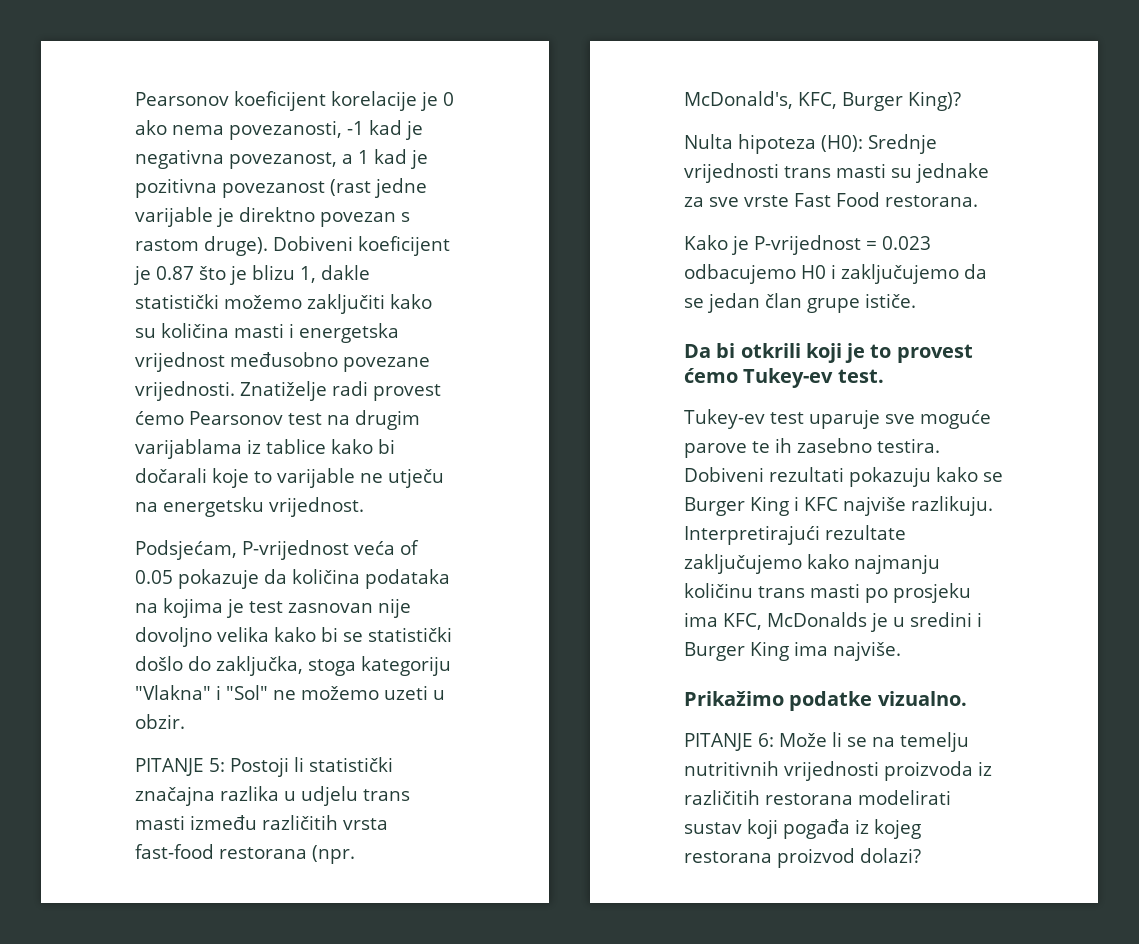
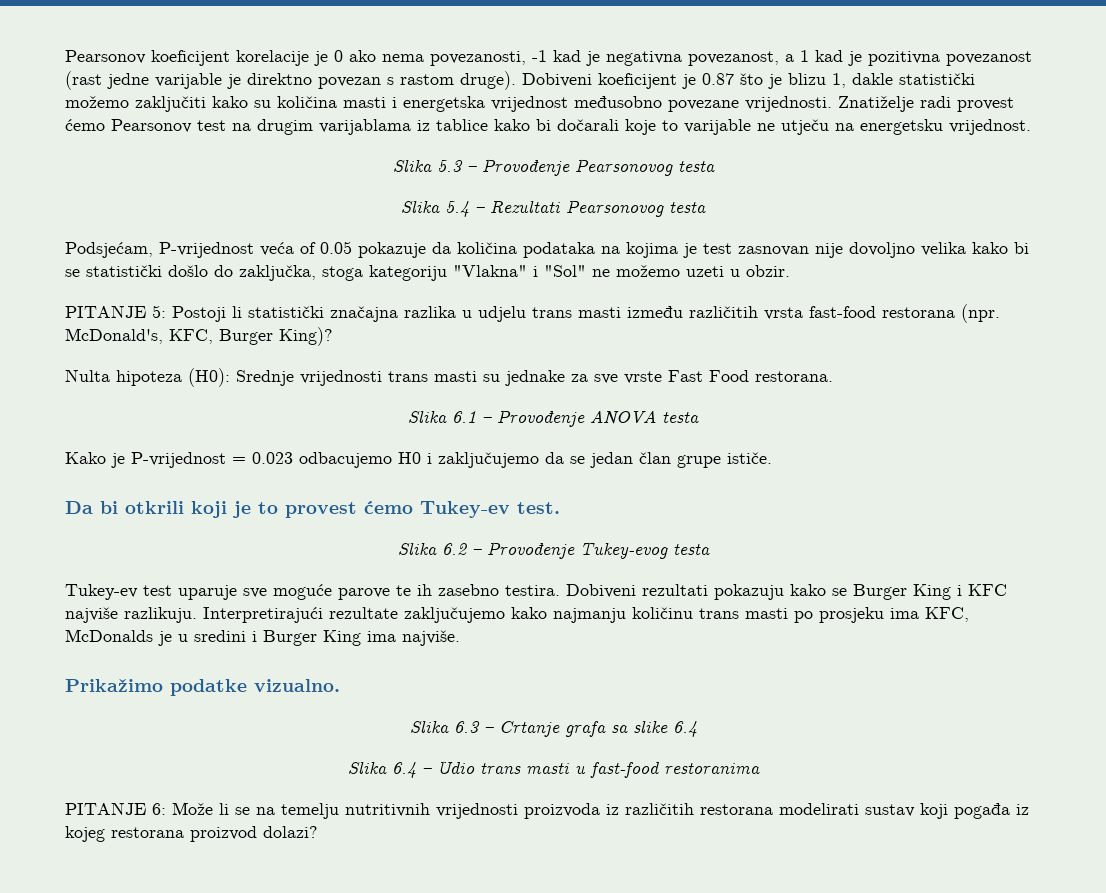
+ Slika 5.3 – Provođenje Pearsonovog testa
+ Slika 5.4 – Rezultati Pearsonovog testa
+ Slika 6.1 – Provođenje ANOVA testa
+ Slika 6.2 – Provođenje Tukey-evog testa
+ Slika 6.3 – Crtanje grafa sa slike 6.4
+ Slika 6.4 – Udio trans masti u fast-food restoranima

